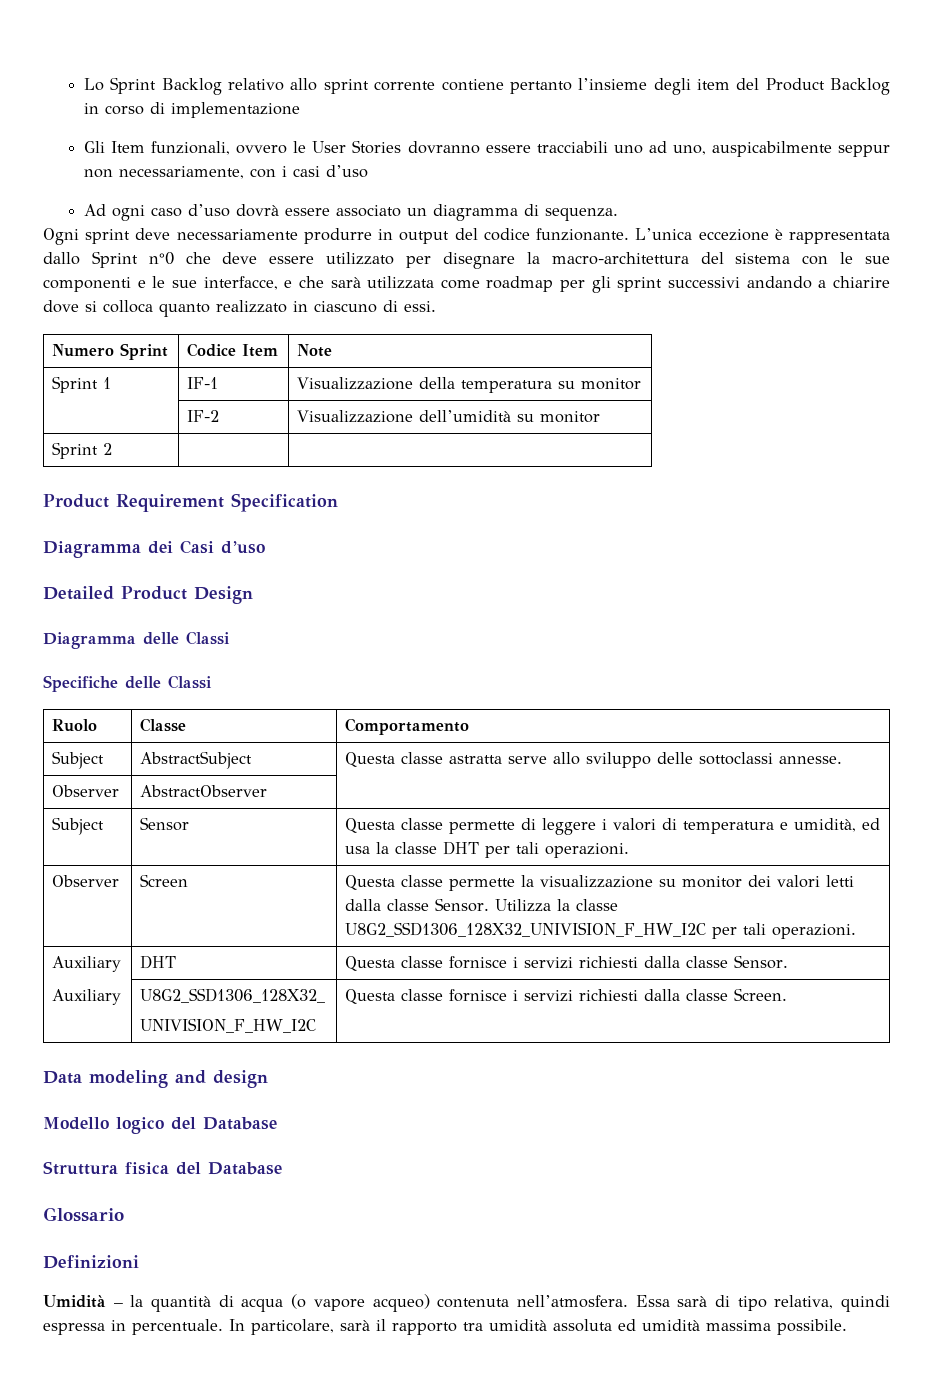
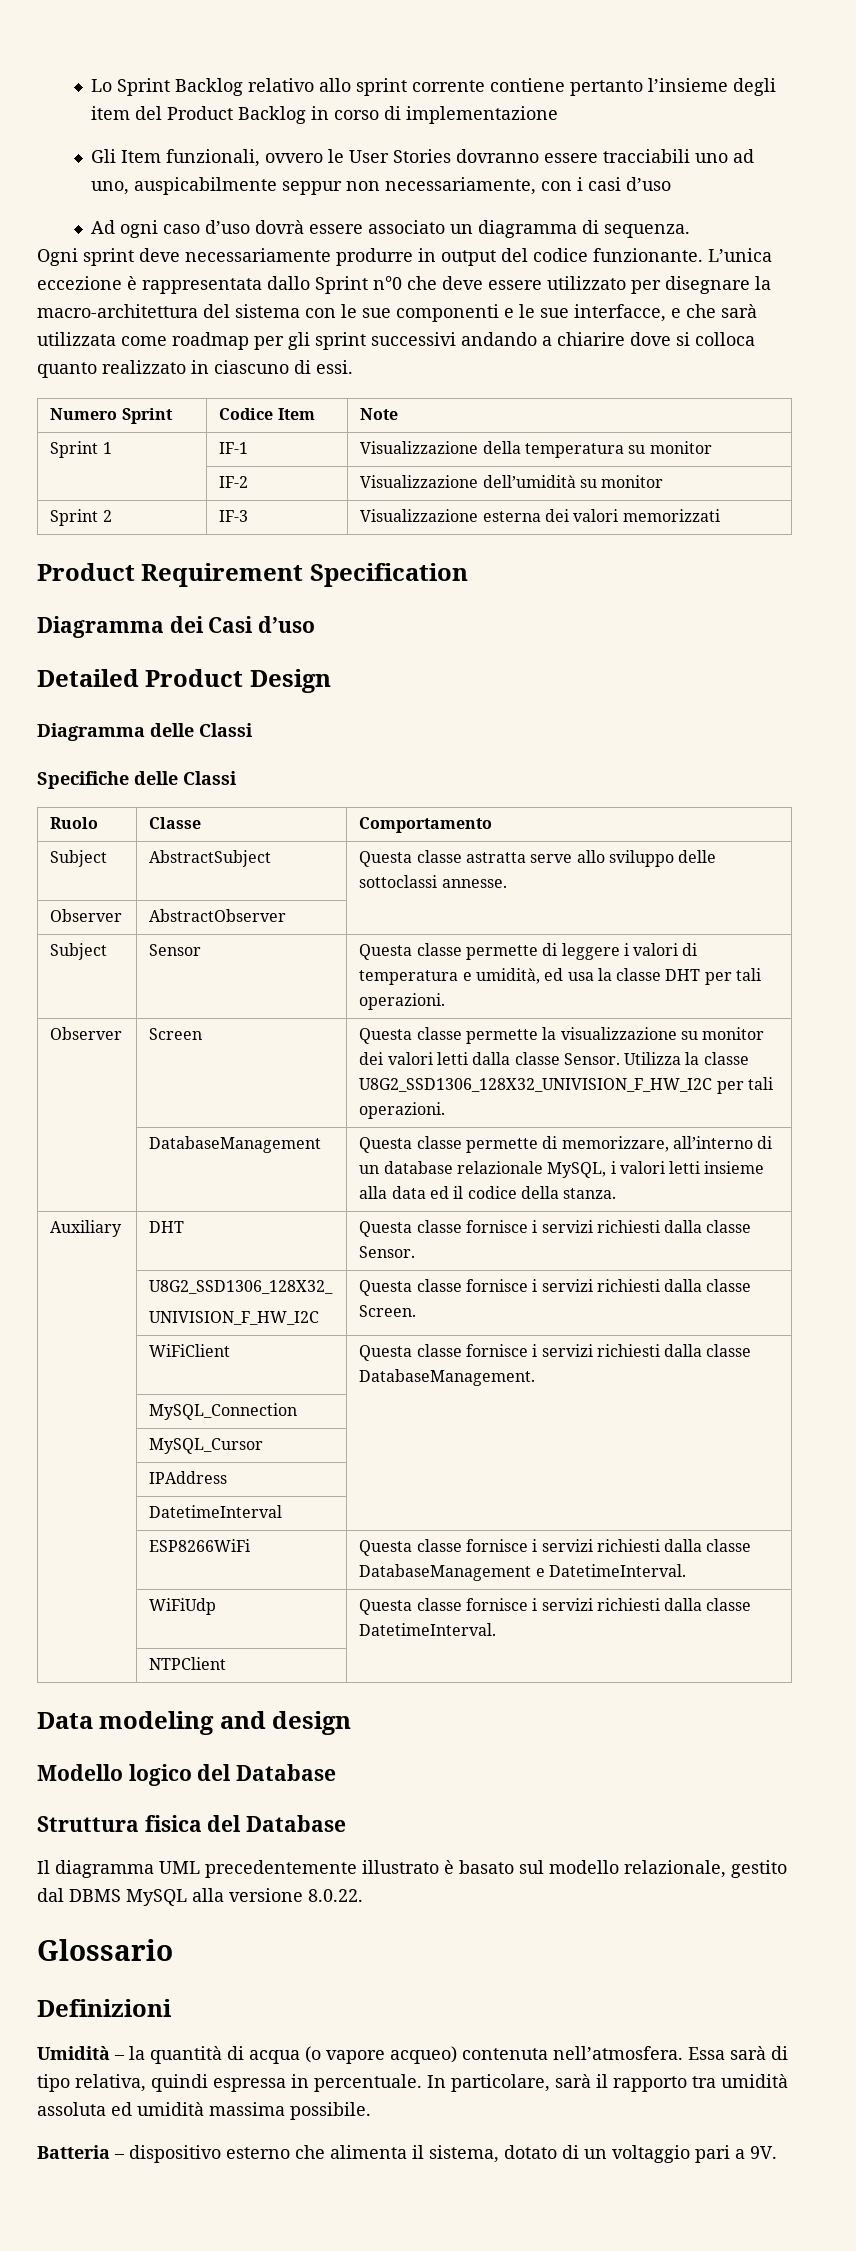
- Sprint 2 | |
+ Sprint 2 | IF-3 | Visualizzazione esterna dei valori memorizzati
+ | DatabaseManagement | Questa classe permette di memorizzare, all’interno di un database relazionale MySQL, i valori letti insieme alla data ed il codice della stanza.
- Auxiliary | U8G2_SSD1306_128X32_
+ | U8G2_SSD1306_128X32_
+ | WiFiClient | Questa classe fornisce i servizi richiesti dalla classe DatabaseManagement.
+ | MySQL_Connection |
+ | MySQL_Cursor |
+ | IPAddress |
+ | DatetimeInterval |
+ | ESP8266WiFi | Questa classe fornisce i servizi richiesti dalla classe DatabaseManagement e DatetimeInterval.
+ | WiFiUdp | Questa classe fornisce i servizi richiesti dalla classe DatetimeInterval.
+ | NTPClient |
+ Il diagramma UML precedentemente illustrato è basato sul modello relazionale, gestito dal DBMS MySQL alla versione 8.0.22.
+ Batteria – dispositivo esterno che alimenta il sistema, dotato di un voltaggio pari a 9V.

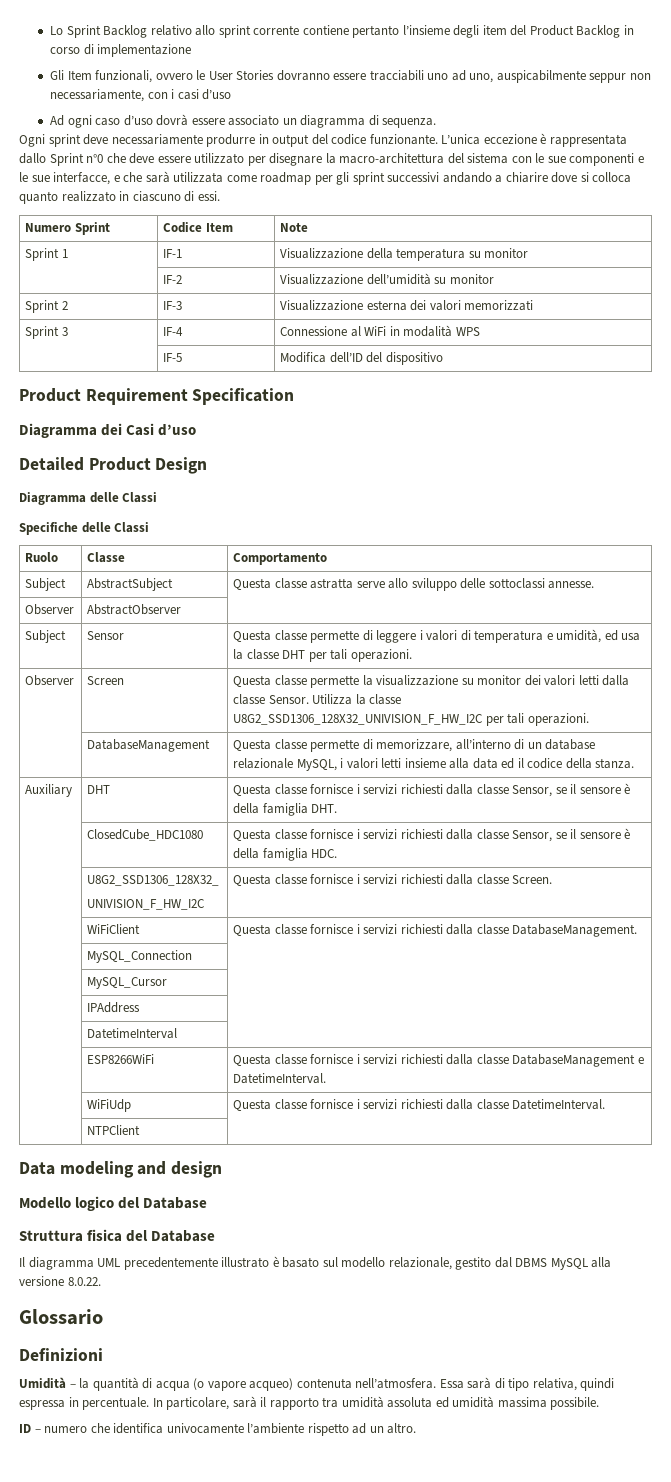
+ Sprint 3 | IF-4 | Connessione al WiFi in modalità WPS
+ | IF-5 | Modifica dell’ID del dispositivo
- Auxiliary | DHT | Questa classe fornisce i servizi richiesti dalla classe Sensor.
+ Auxiliary | DHT | Questa classe fornisce i servizi richiesti dalla classe Sensor, se il sensore è della famiglia DHT.
+ | ClosedCube_HDC1080 | Questa classe fornisce i servizi richiesti dalla classe Sensor, se il sensore è della famiglia HDC.
- Batteria – dispositivo esterno che alimenta il sistema, dotato di un voltaggio pari a 9V.
+ ID – numero che identifica univocamente l’ambiente rispetto ad un altro.

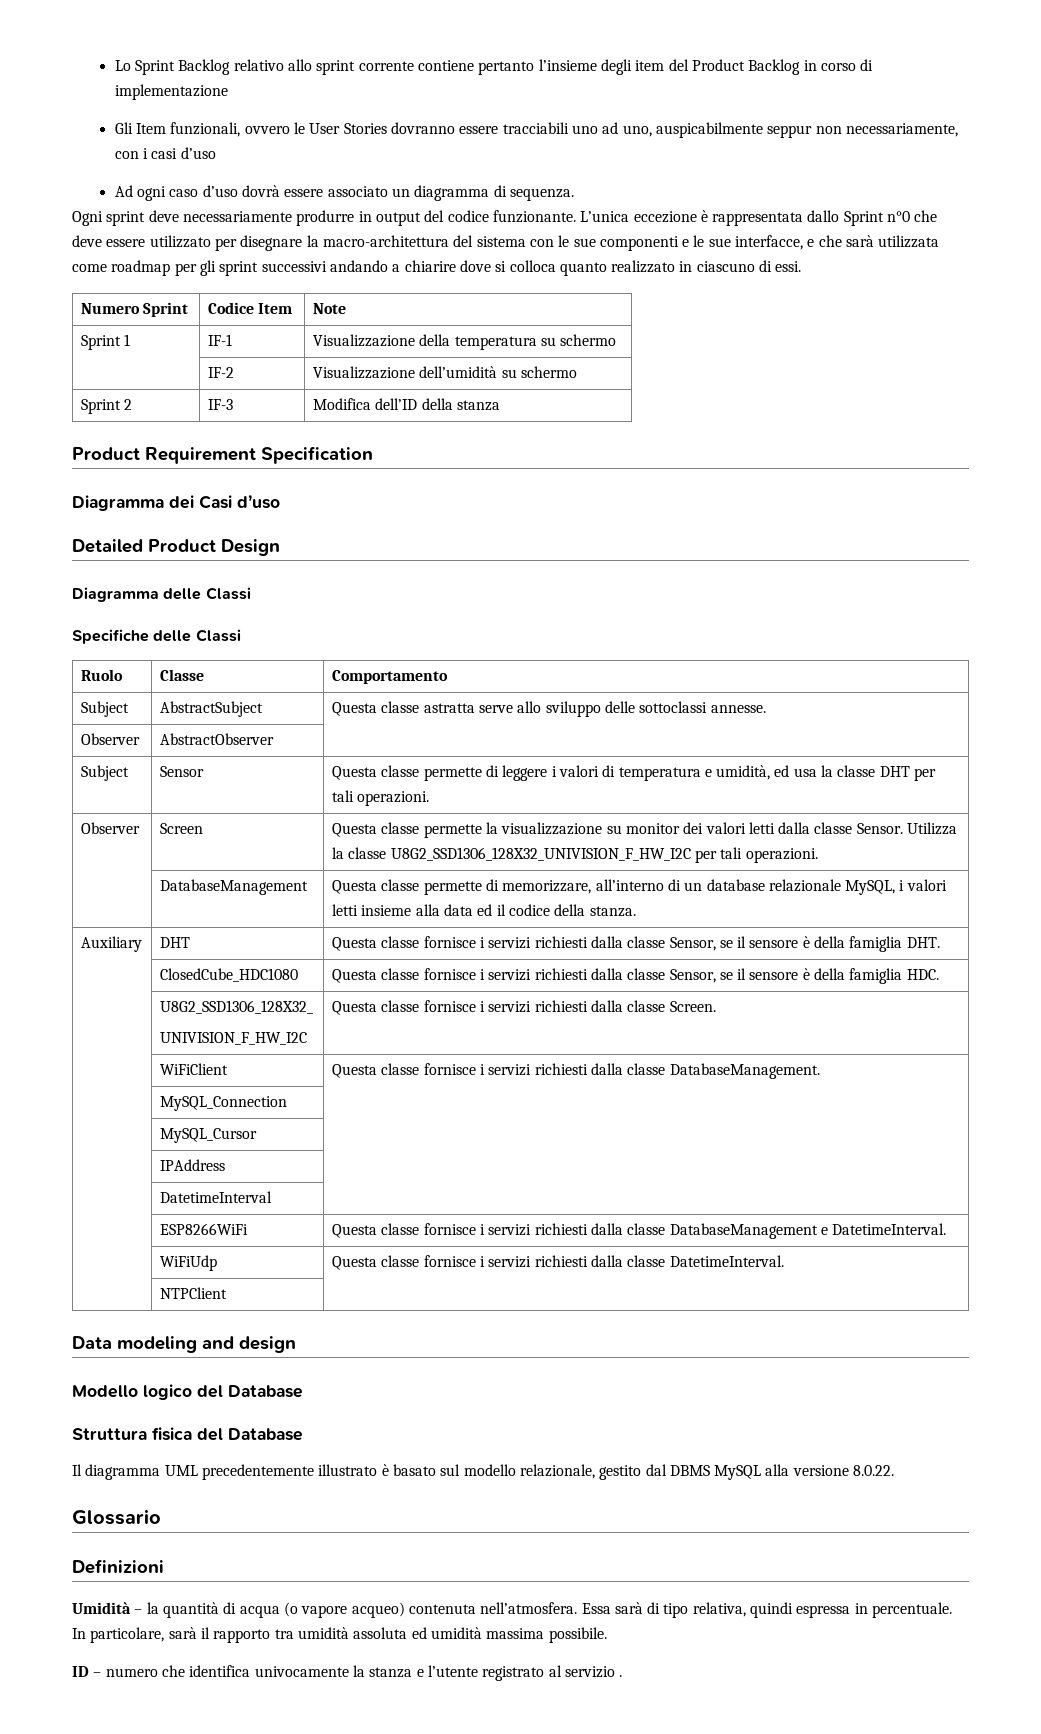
- Sprint 1 | IF-1 | Visualizzazione della temperatura su monitor
+ Sprint 1 | IF-1 | Visualizzazione della temperatura su schermo
- | IF-2 | Visualizzazione dell’umidità su monitor
+ | IF-2 | Visualizzazione dell’umidità su schermo
- Sprint 2 | IF-3 | Visualizzazione esterna dei valori memorizzati
- Sprint 3 | IF-4 | Connessione al WiFi in modalità WPS
- | IF-5 | Modifica dell’ID del dispositivo
+ Sprint 2 | IF-3 | Modifica dell’ID della stanza
- ID – numero che identifica univocamente l’ambiente rispetto ad un altro.
+ ID – numero che identifica univocamente la stanza e l’utente registrato al servizio .

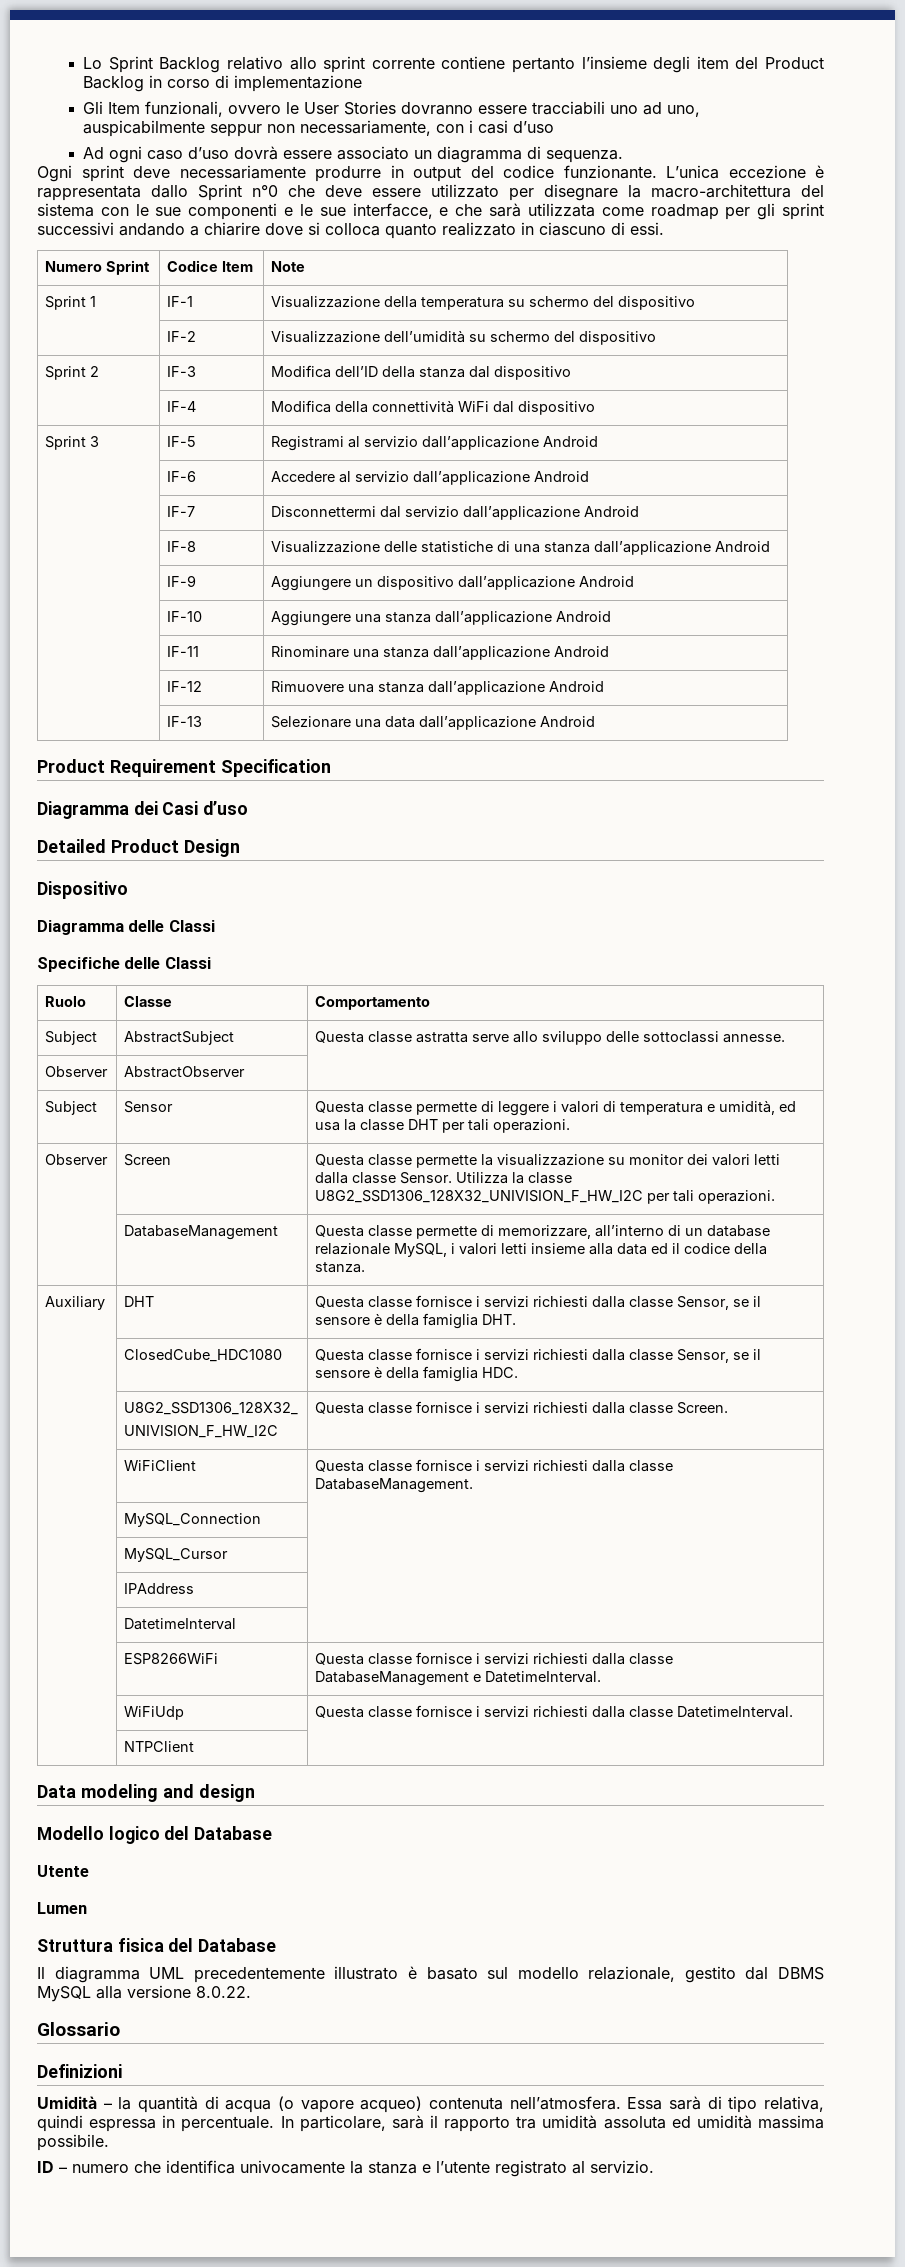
- Sprint 1 | IF-1 | Visualizzazione della temperatura su schermo
+ Sprint 1 | IF-1 | Visualizzazione della temperatura su schermo del dispositivo
- | IF-2 | Visualizzazione dell’umidità su schermo
+ | IF-2 | Visualizzazione dell’umidità su schermo del dispositivo
- Sprint 2 | IF-3 | Modifica dell’ID della stanza
+ Sprint 2 | IF-3 | Modifica dell’ID della stanza dal dispositivo
+ | IF-4 | Modifica della connettività WiFi dal dispositivo
+ Sprint 3 | IF-5 | Registrami al servizio dall’applicazione Android
+ | IF-6 | Accedere al servizio dall’applicazione Android
+ | IF-7 | Disconnettermi dal servizio dall’applicazione Android
+ | IF-8 | Visualizzazione delle statistiche di una stanza dall’applicazione Android
+ | IF-9 | Aggiungere un dispositivo dall’applicazione Android
+ | IF-10 | Aggiungere una stanza dall’applicazione Android
+ | IF-11 | Rinominare una stanza dall’applicazione Android
+ | IF-12 | Rimuovere una stanza dall’applicazione Android
+ | IF-13 | Selezionare una data dall’applicazione Android
+ Dispositivo
+ Utente
+ Lumen
- ID – numero che identifica univocamente la stanza e l’utente registrato al servizio .
+ ID – numero che identifica univocamente la stanza e l’utente registrato al servizio.

